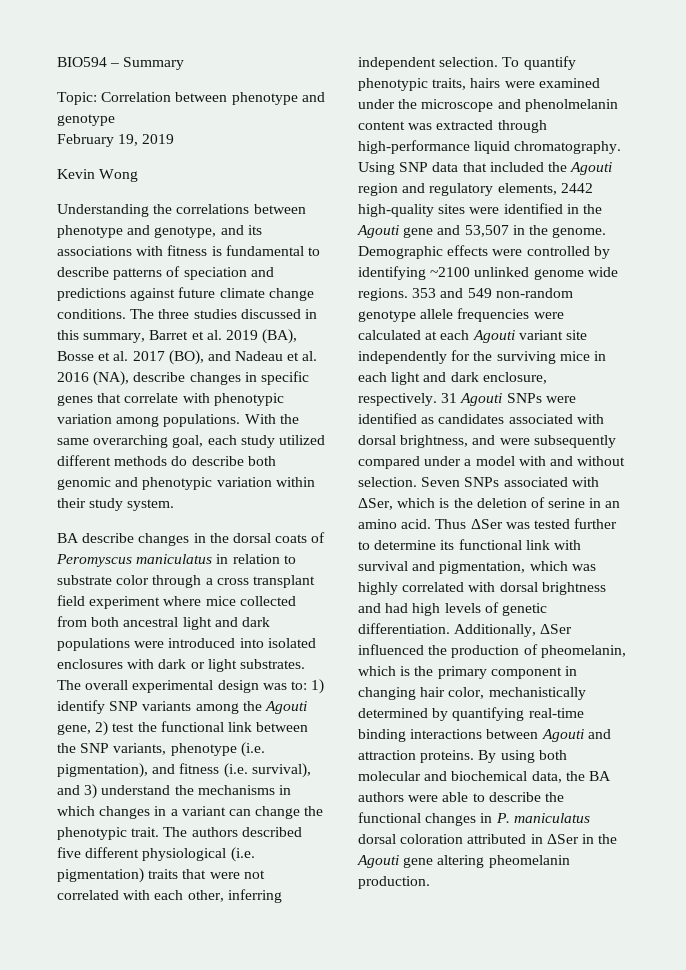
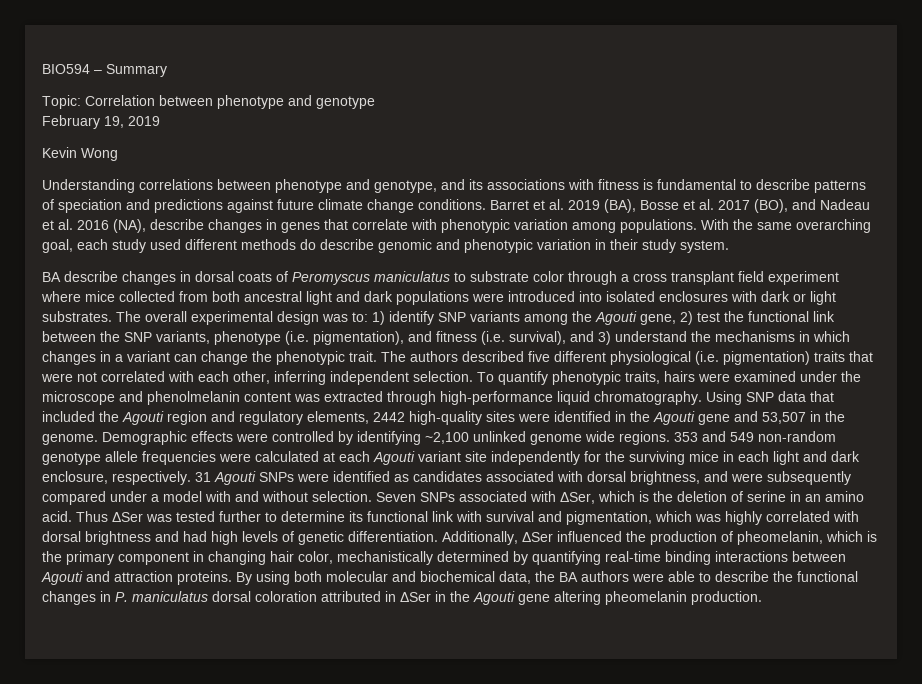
- Understanding the correlations between phenotype and genotype, and its associations with fitness is fundamental to describe patterns of speciation and predictions against future climate change conditions.
+ Understanding correlations between phenotype and genotype, and its associations with fitness is fundamental to describe patterns of speciation and predictions against future climate change conditions.
- The three studies discussed in this summary, Barret et al. 2019 (BA), Bosse et al. 2017 (BO), and Nadeau et al. 2016 (NA), describe changes in specific genes that correlate with phenotypic variation among populations.
+ Barret et al. 2019 (BA), Bosse et al. 2017 (BO), and Nadeau et al. 2016 (NA), describe changes in genes that correlate with phenotypic variation among populations.
- With the same overarching goal, each study utilized different methods do describe both genomic and phenotypic variation within their study system.
+ With the same overarching goal, each study used different methods do describe genomic and phenotypic variation in their study system.
- BA describe changes in the dorsal coats of Peromyscus maniculatus in relation to substrate color through a cross transplant field experiment where mice collected from both ancestral light and dark populations were introduced into isolated enclosures with dark or light substrates.
+ BA describe changes in dorsal coats of Peromyscus maniculatus to substrate color through a cross transplant field experiment where mice collected from both ancestral light and dark populations were introduced into isolated enclosures with dark or light substrates.
- Demographic effects were controlled by identifying ~2100 unlinked genome wide regions.
+ Demographic effects were controlled by identifying ~2,100 unlinked genome wide regions.

